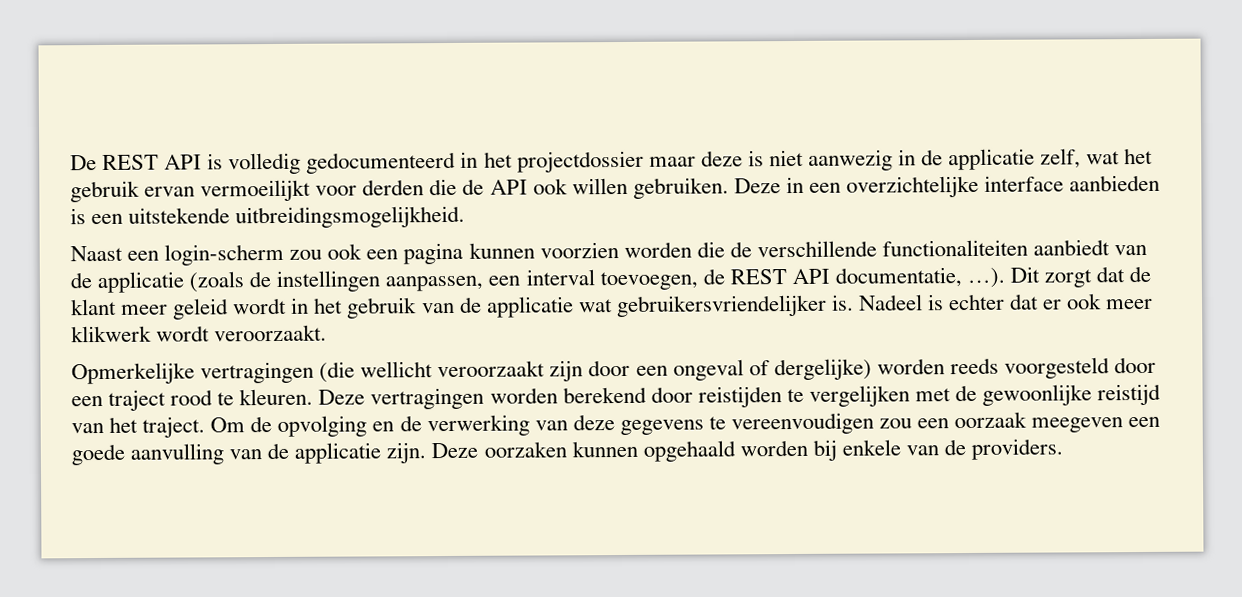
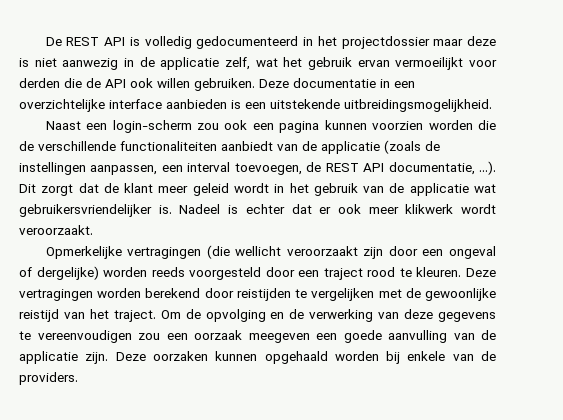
- Deze in een overzichtelijke interface aanbieden is een uitstekende uitbreidingsmogelijkheid.
+ Deze documentatie in een overzichtelijke interface aanbieden is een uitstekende uitbreidingsmogelijkheid.

